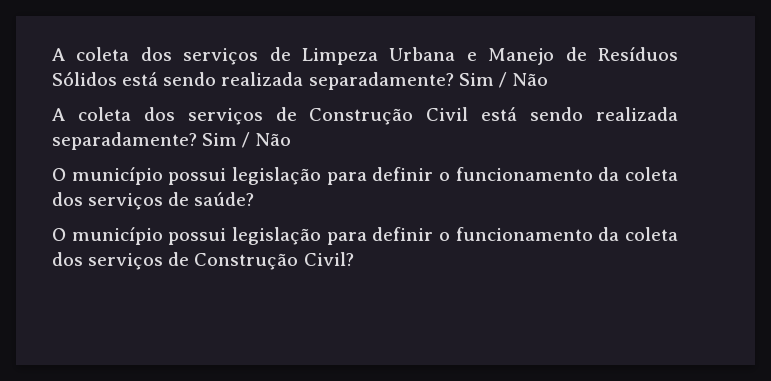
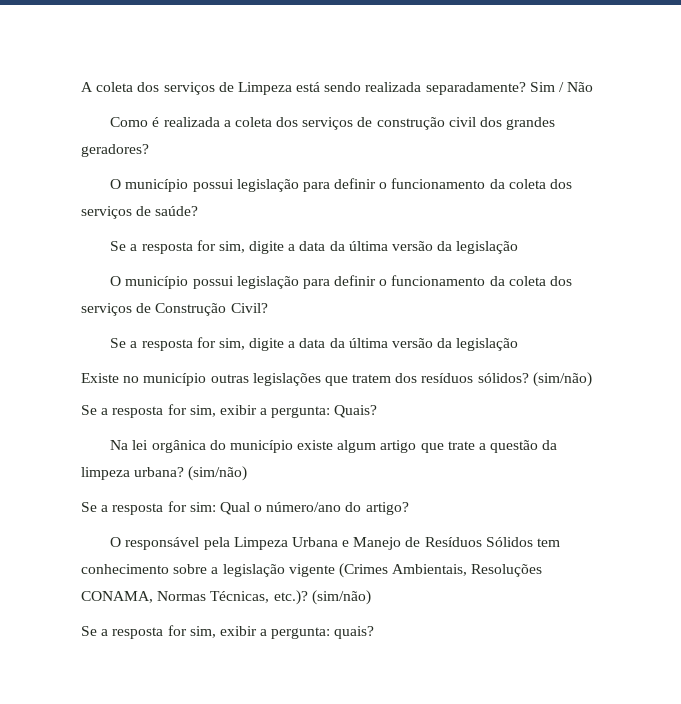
- A coleta dos serviços de Limpeza Urbana e Manejo de Resíduos Sólidos está sendo realizada separadamente? Sim / Não
- A coleta dos serviços de Construção Civil está sendo realizada separadamente? Sim / Não
+ A coleta dos serviços de Limpeza está sendo realizada separadamente? Sim / Não
+ Como é realizada a coleta dos serviços de construção civil dos grandes geradores?
  O município possui legislação para definir o funcionamento da coleta dos serviços de saúde?
+ Se a resposta for sim, digite a data da última versão da legislação
  O município possui legislação para definir o funcionamento da coleta dos serviços de Construção Civil?
+ Se a resposta for sim, digite a data da última versão da legislação
+ Existe no município outras legislações que tratem dos resíduos sólidos? (sim/não)
+ Se a resposta for sim, exibir a pergunta: Quais?
+ Na lei orgânica do município existe algum artigo que trate a questão da limpeza urbana? (sim/não)
+ Se a resposta for sim: Qual o número/ano do artigo?
+ O responsável pela Limpeza Urbana e Manejo de Resíduos Sólidos tem conhecimento sobre a legislação vigente (Crimes Ambientais, Resoluções CONAMA, Normas Técnicas, etc.)? (sim/não)
+ Se a resposta for sim, exibir a pergunta: quais?

